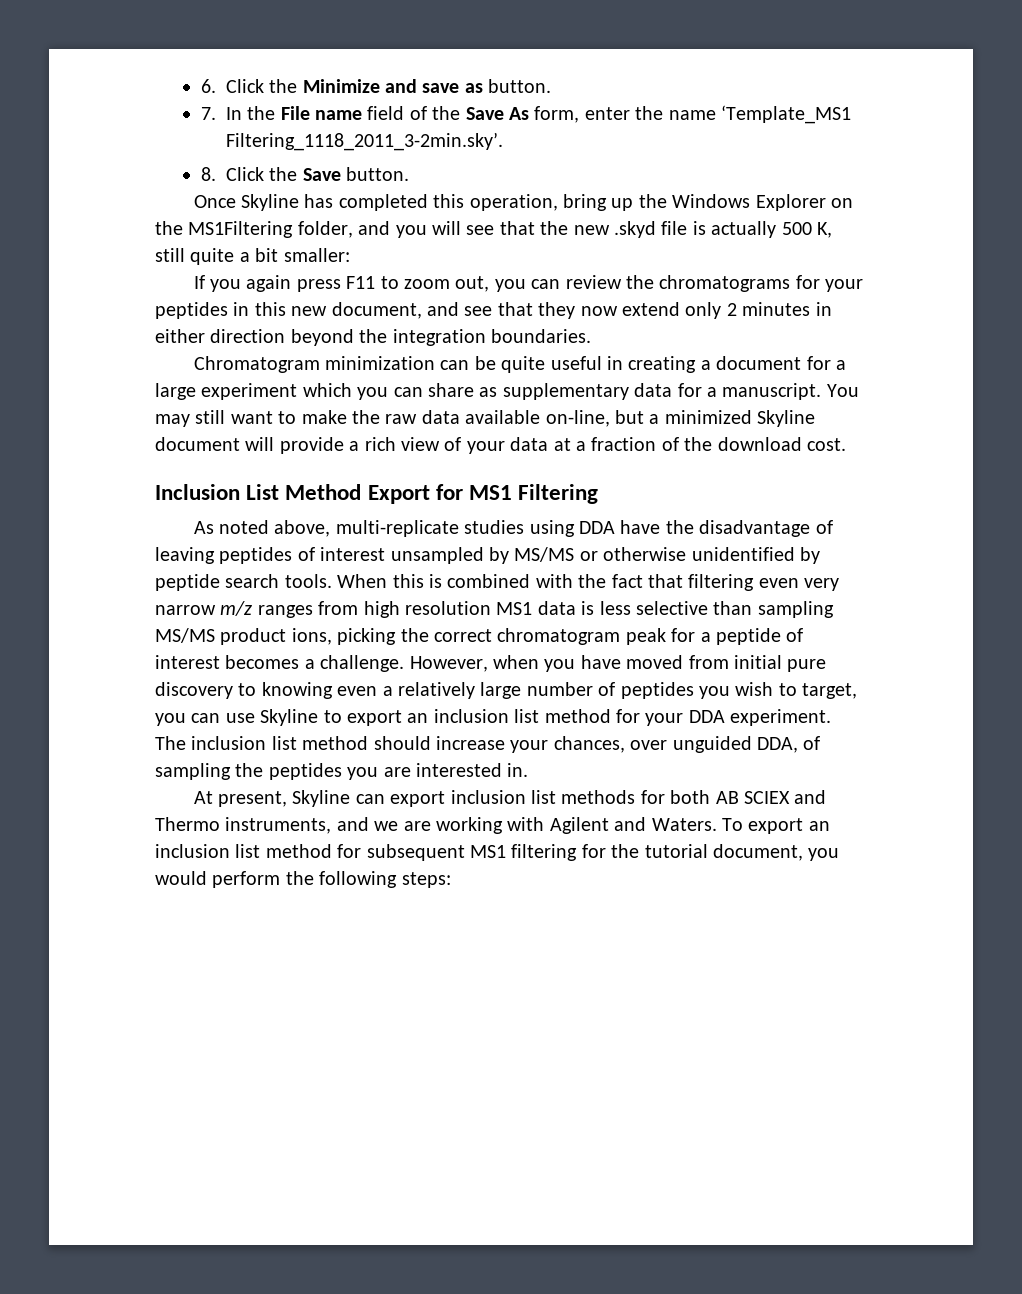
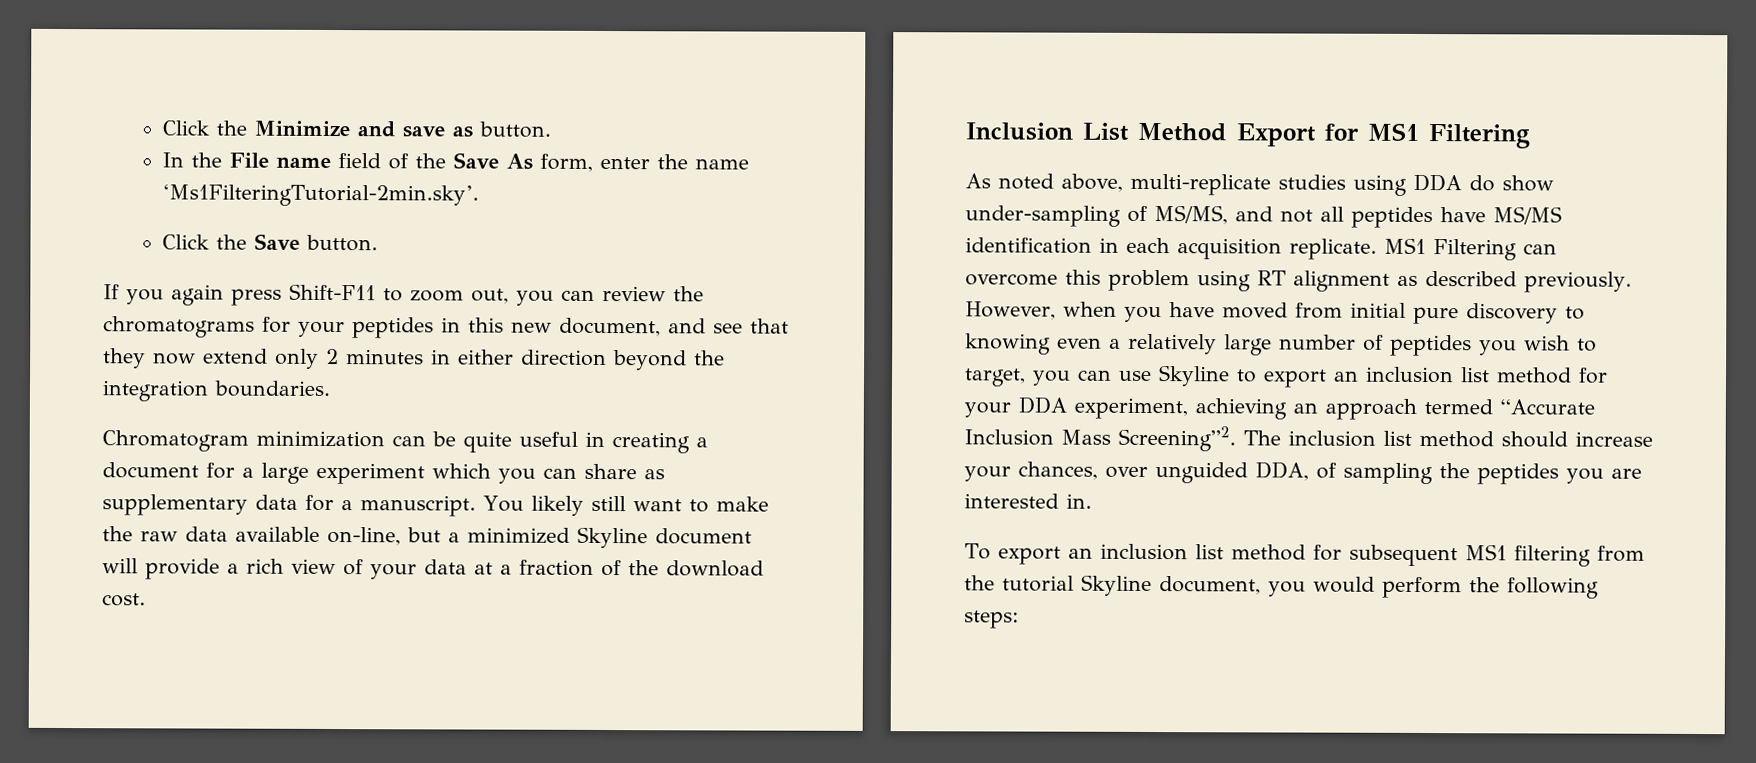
- 6. Click the Minimize and save as button.
+ Click the Minimize and save as button.
- 7. In the File name field of the Save As form, enter the name ‘Template_MS1 Filtering_1118_2011_3-2min.sky’.
- 8. Click the Save button.
+ In the File name field of the Save As form, enter the name ‘Ms1FilteringTutorial-2min.sky’.
+ Click the Save button.
- Once Skyline has completed this operation, bring up the Windows Explorer on the MS1Filtering folder, and you will see that the new .skyd file is actually 500 K, still quite a bit smaller:
- If you again press F11 to zoom out, you can review the chromatograms for your peptides in this new document, and see that they now extend only 2 minutes in either direction beyond the integration boundaries.
+ If you again press Shift-F11 to zoom out, you can review the chromatograms for your peptides in this new document, and see that they now extend only 2 minutes in either direction beyond the integration boundaries.
- You may still want to make the raw data available on-line, but a minimized Skyline document will provide a rich view of your data at a fraction of the download cost.
+ You likely still want to make the raw data available on-line, but a minimized Skyline document will provide a rich view of your data at a fraction of the download cost.
- As noted above, multi-replicate studies using DDA have the disadvantage of leaving peptides of interest unsampled by MS/MS or otherwise unidentified by peptide search tools. When this is combined with the fact that filtering even very narrow m/z ranges from high resolution MS1 data is less selective than sampling MS/MS product ions, picking the correct chromatogram peak for a peptide of interest becomes a challenge.
+ As noted above, multi-replicate studies using DDA do show under-sampling of MS/MS, and not all peptides have MS/MS identification in each acquisition replicate. MS1 Filtering can overcome this problem using RT alignment as described previously.
- However, when you have moved from initial pure discovery to knowing even a relatively large number of peptides you wish to target, you can use Skyline to export an inclusion list method for your DDA experiment.
+ However, when you have moved from initial pure discovery to knowing even a relatively large number of peptides you wish to target, you can use Skyline to export an inclusion list method for your DDA experiment, achieving an approach termed “Accurate Inclusion Mass Screening”2.
- At present, Skyline can export inclusion list methods for both AB SCIEX and Thermo instruments, and we are working with Agilent and Waters. To export an inclusion list method for subsequent MS1 filtering for the tutorial document, you would perform the following steps:
+ To export an inclusion list method for subsequent MS1 filtering from the tutorial Skyline document, you would perform the following steps:

